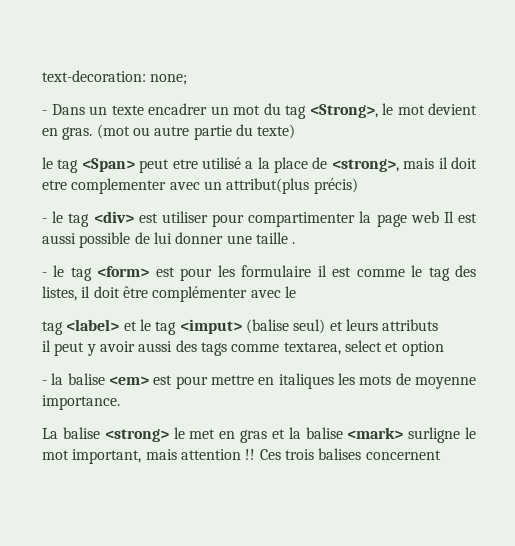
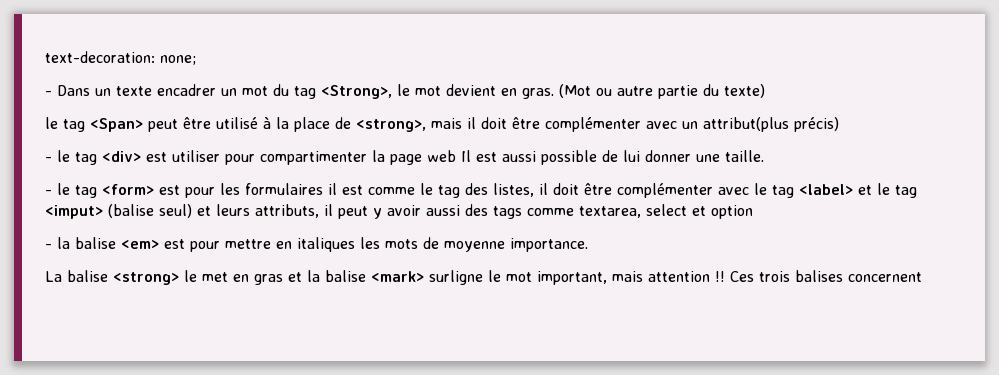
- (mot ou autre partie du texte)
+ (Mot ou autre partie du texte)
- le tag <Span> peut etre utilisé a la place de <strong>, mais il doit etre complementer avec un attribut(plus précis)
+ le tag <Span> peut être utilisé à la place de <strong>, mais il doit être complémenter avec un attribut(plus précis)
- - le tag <div> est utiliser pour compartimenter la page web Il est aussi possible de lui donner une taille .
+ - le tag <div> est utiliser pour compartimenter la page web Il est aussi possible de lui donner une taille.
- - le tag <form> est pour les formulaire il est comme le tag des listes, il doit être complémenter avec le
- tag <label> et le tag <imput> (balise seul) et leurs attributs
- il peut y avoir aussi des tags comme textarea, select et option
+ - le tag <form> est pour les formulaires il est comme le tag des listes, il doit être complémenter avec le tag <label> et le tag <imput> (balise seul) et leurs attributs, il peut y avoir aussi des tags comme textarea, select et option

